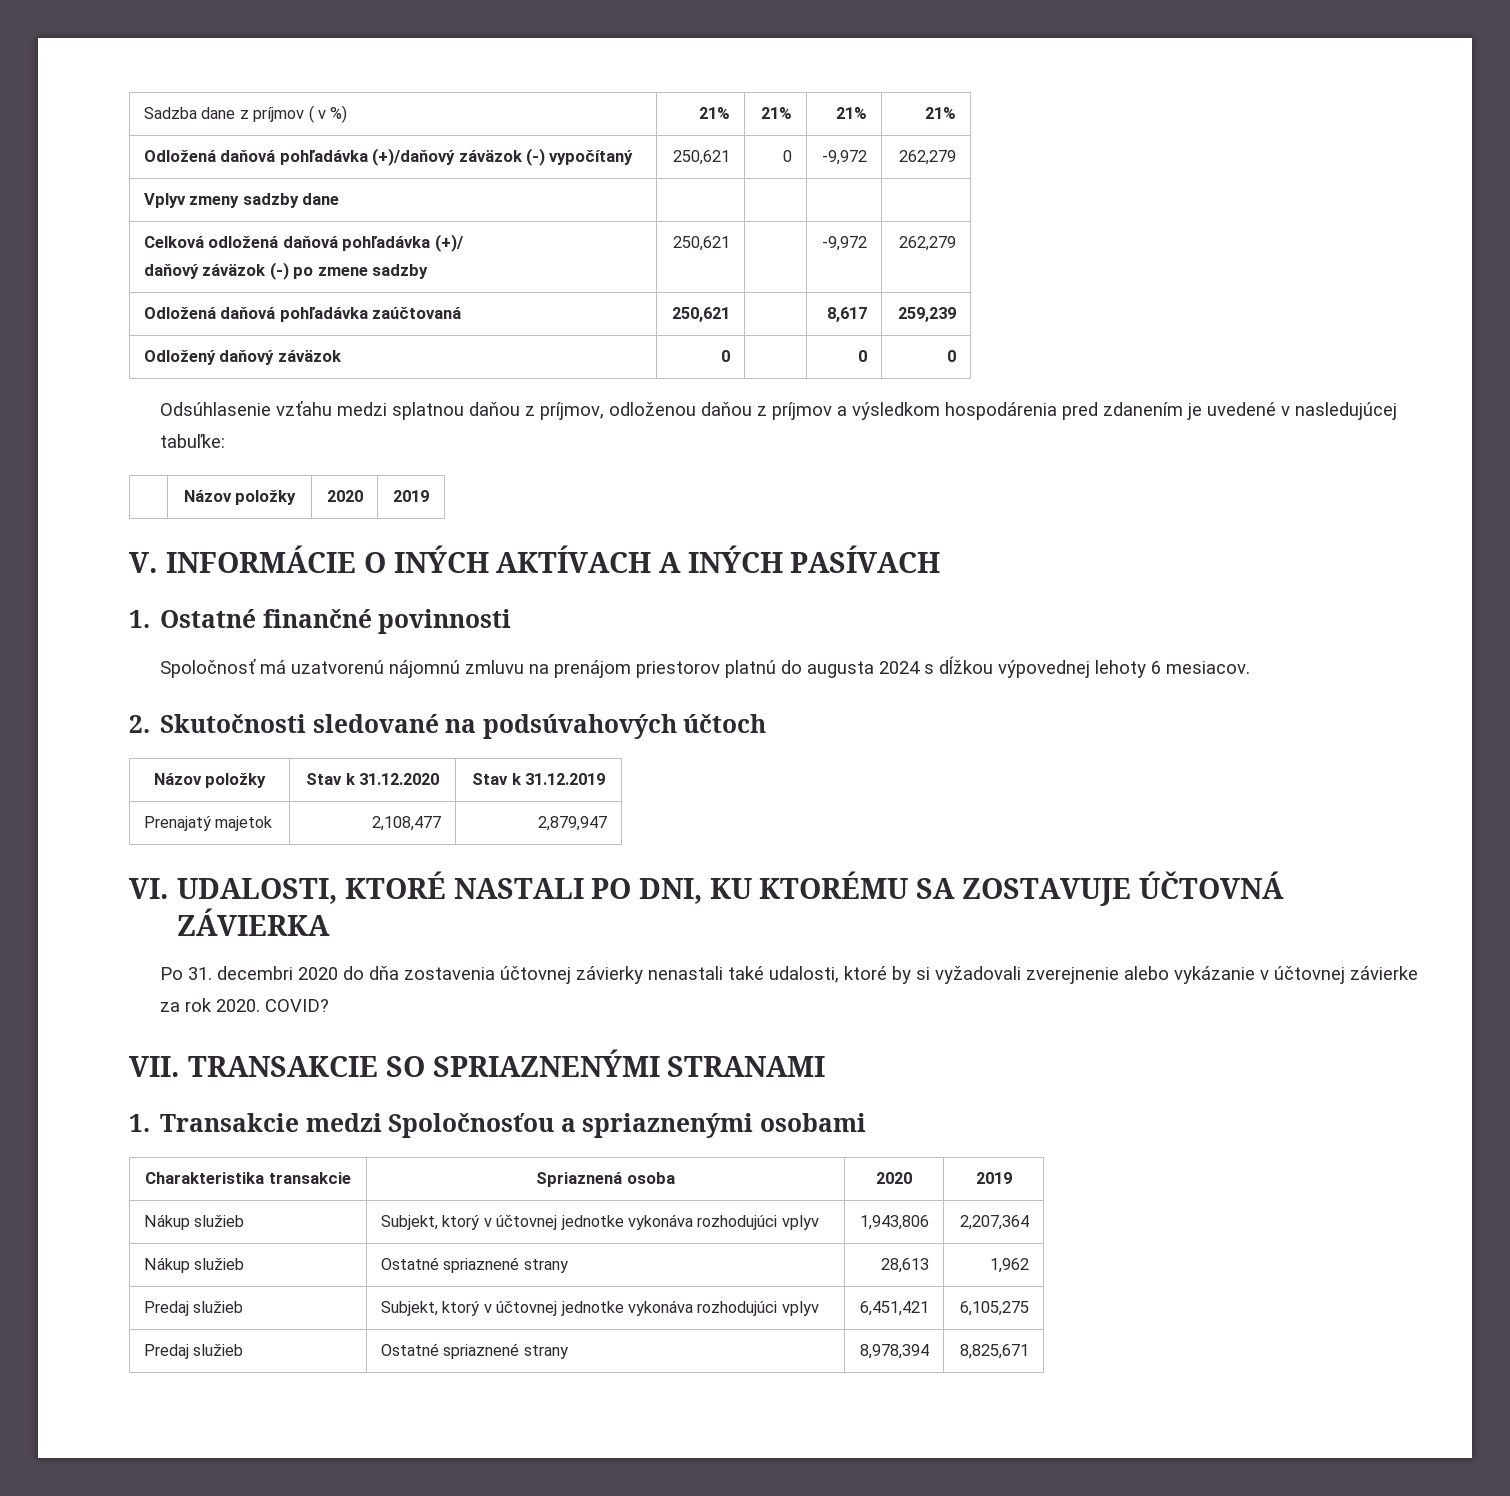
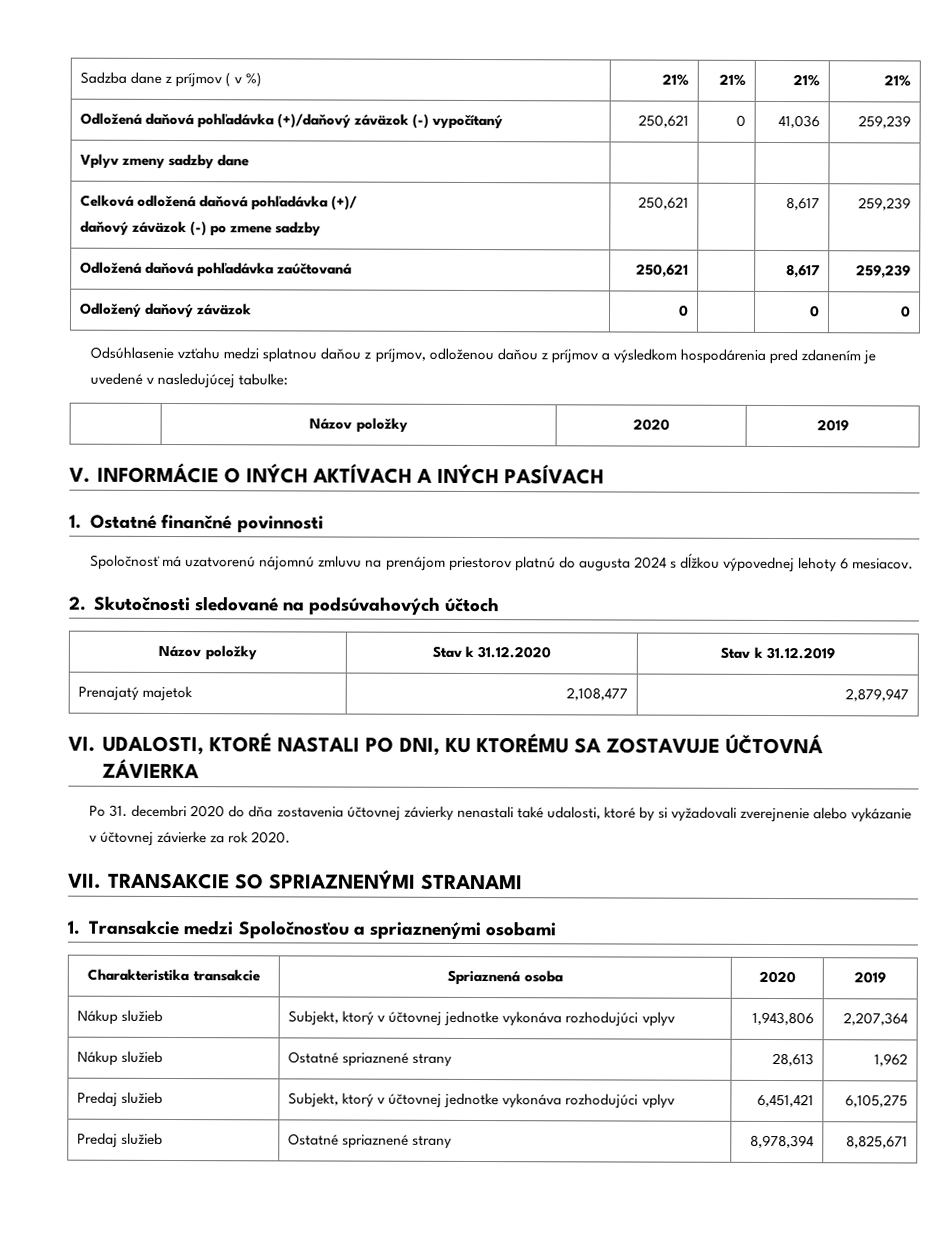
- Odložená daňová pohľadávka (+)/daňový záväzok (-) vypočítaný | 250,621 | 0 | -9,972 | 262,279
+ Odložená daňová pohľadávka (+)/daňový záväzok (-) vypočítaný | 250,621 | 0 | 41,036 | 259,239
  Celková odložená daňová pohľadávka (+)/
- daňový záväzok (-) po zmene sadzby | 250,621 | | -9,972 | 262,279
+ daňový záväzok (-) po zmene sadzby | 250,621 | | 8,617 | 259,239
- COVID?

